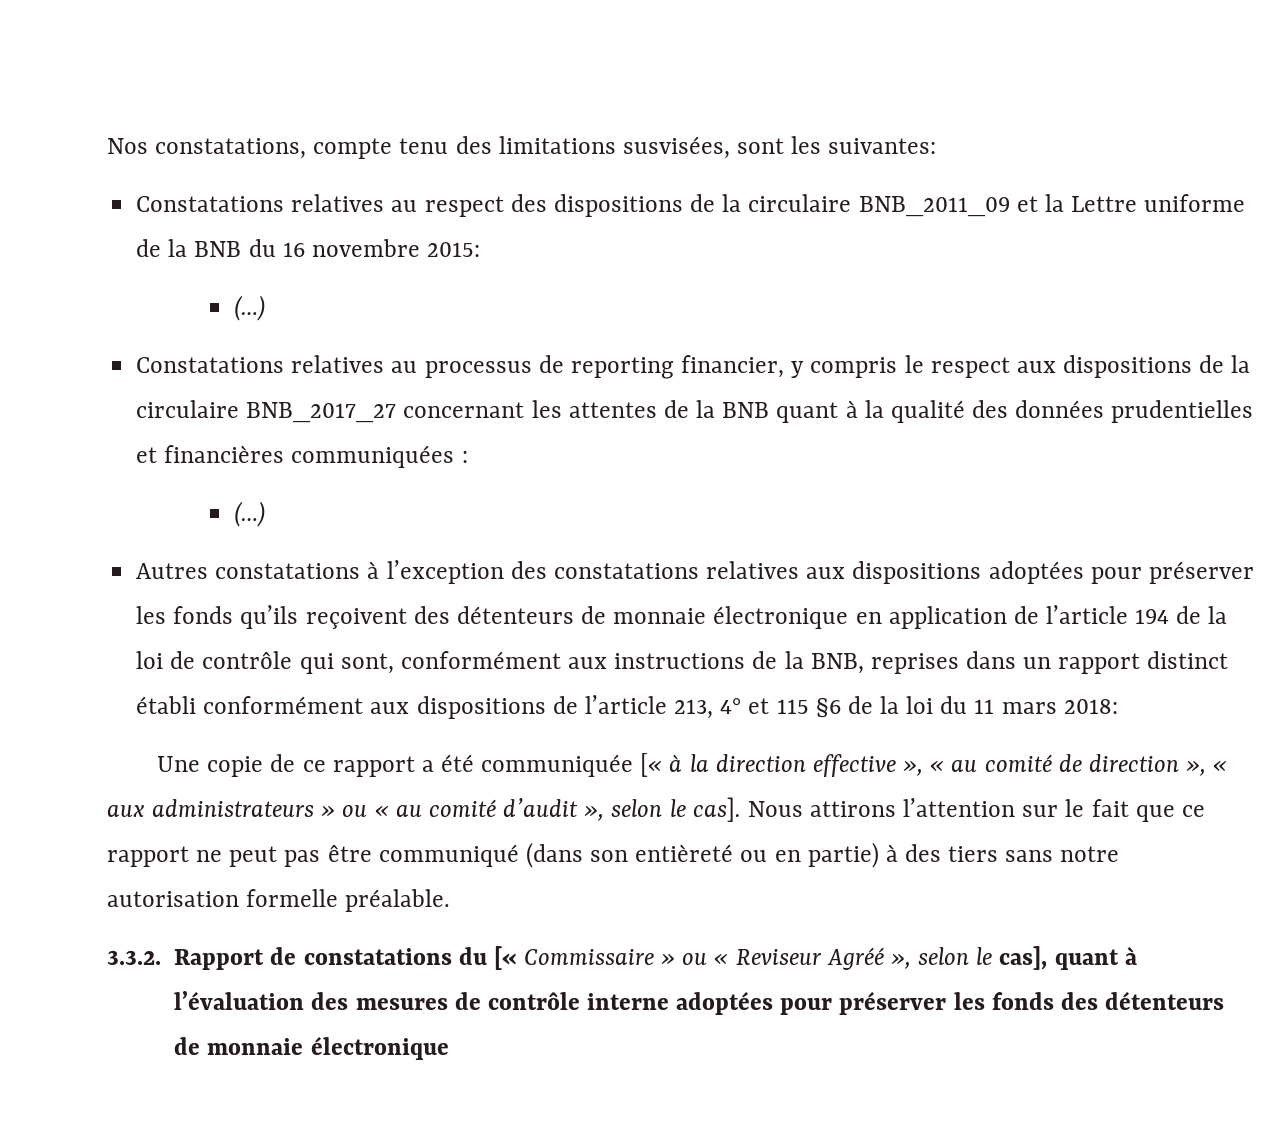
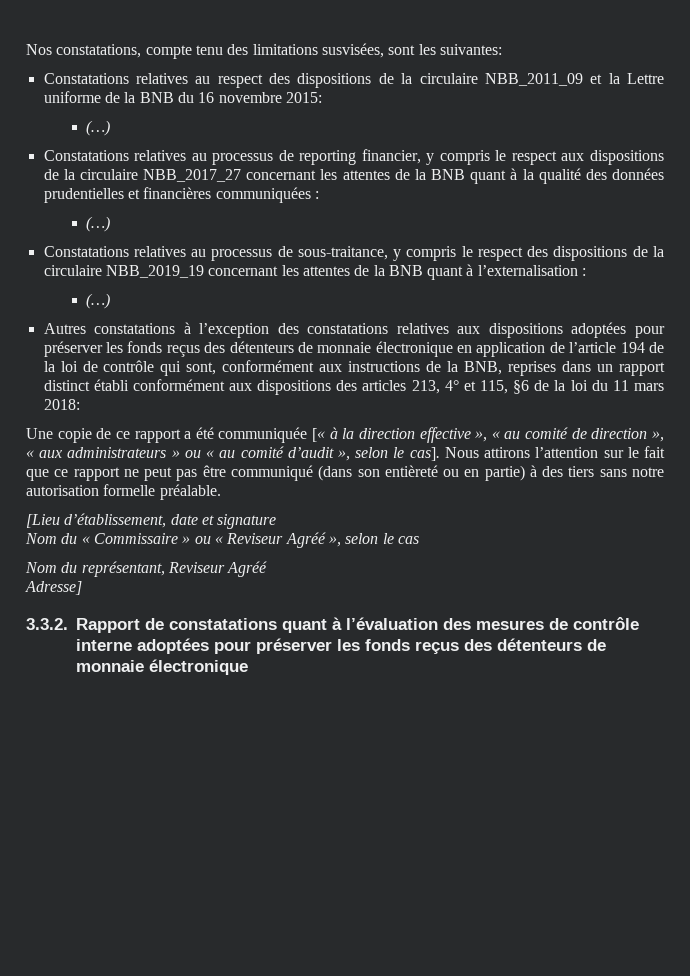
- Constatations relatives au respect des dispositions de la circulaire BNB_2011_09 et la Lettre uniforme de la BNB du 16 novembre 2015:
+ Constatations relatives au respect des dispositions de la circulaire NBB_2011_09 et la Lettre uniforme de la BNB du 16 novembre 2015:
- Constatations relatives au processus de reporting financier, y compris le respect aux dispositions de la circulaire BNB_2017_27 concernant les attentes de la BNB quant à la qualité des données prudentielles et financières communiquées :
+ Constatations relatives au processus de reporting financier, y compris le respect aux dispositions de la circulaire NBB_2017_27 concernant les attentes de la BNB quant à la qualité des données prudentielles et financières communiquées :
+ Constatations relatives au processus de sous-traitance, y compris le respect des dispositions de la circulaire NBB_2019_19 concernant les attentes de la BNB quant à l’externalisation :
+ (…)
- Autres constatations à l’exception des constatations relatives aux dispositions adoptées pour préserver les fonds qu’ils reçoivent des détenteurs de monnaie électronique en application de l’article 194 de la loi de contrôle qui sont, conformément aux instructions de la BNB, reprises dans un rapport distinct établi conformément aux dispositions de l’article 213, 4° et 115 §6 de la loi du 11 mars 2018:
+ Autres constatations à l’exception des constatations relatives aux dispositions adoptées pour préserver les fonds reçus des détenteurs de monnaie électronique en application de l’article 194 de la loi de contrôle qui sont, conformément aux instructions de la BNB, reprises dans un rapport distinct établi conformément aux dispositions des articles 213, 4° et 115, §6 de la loi du 11 mars 2018:
- 3.3.2. Rapport de constatations du [« Commissaire » ou « Reviseur Agréé », selon le cas], quant à l’évaluation des mesures de contrôle interne adoptées pour préserver les fonds des détenteurs de monnaie électronique
+ [Lieu d’établissement, date et signature
+ Nom du « Commissaire » ou « Reviseur Agréé », selon le cas
+ Nom du représentant, Reviseur Agréé
+ Adresse]
+ 3.3.2. Rapport de constatations quant à l’évaluation des mesures de contrôle interne adoptées pour préserver les fonds reçus des détenteurs de monnaie électronique

